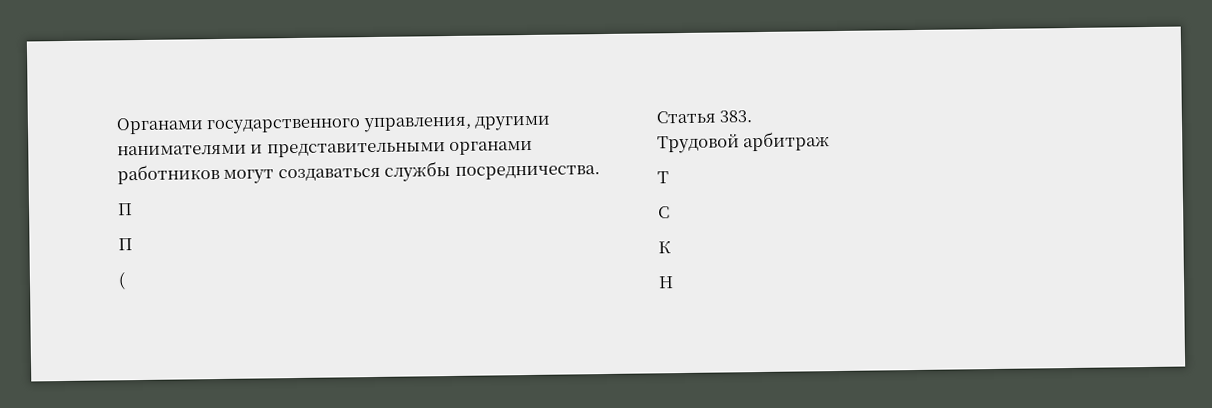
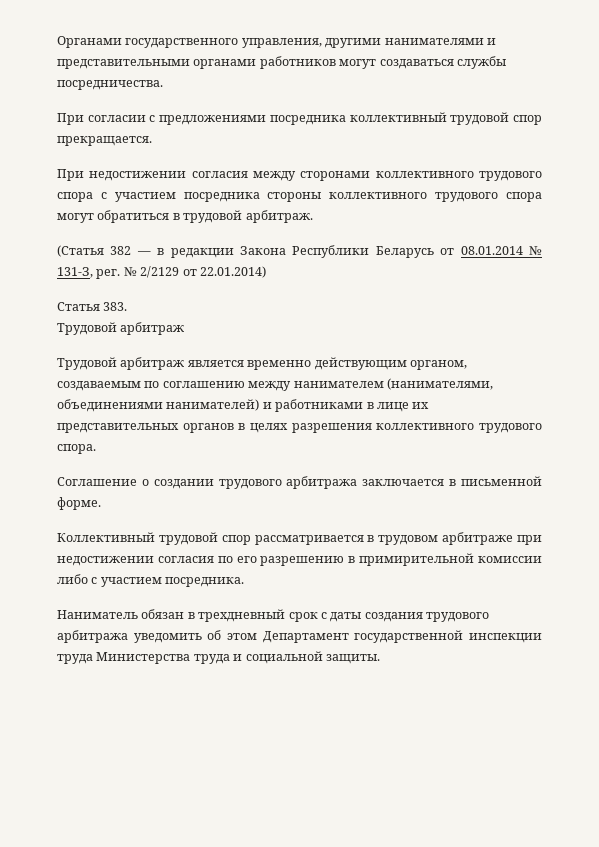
  Органами государственного управления, другими нанимателями и представительными органами работников могут создаваться службы посредничества.
- П
- П
- (
+ При согласии с предложениями посредника коллективный трудовой спор прекращается.
+ При недостижении согласия между сторонами коллективного трудового спора с участием посредника стороны коллективного трудового спора могут обратиться в трудовой арбитраж.
+ (Статья 382 — в редакции Закона Республики Беларусь от 08.01.2014 № 131-З, рег. № 2/2129 от 22.01.2014)
  Статья 383.
  Трудовой арбитраж
- Т
- С
- К
- Н
+ Трудовой арбитраж является временно действующим органом, создаваемым по соглашению между нанимателем (нанимателями, объединениями нанимателей) и работниками в лице их представительных органов в целях разрешения коллективного трудового спора.
+ Соглашение о создании трудового арбитража заключается в письменной форме.
+ Коллективный трудовой спор рассматривается в трудовом арбитраже при недостижении согласия по его разрешению в примирительной комиссии либо с участием посредника.
+ Наниматель обязан в трехдневный срок с даты создания трудового арбитража уведомить об этом Департамент государственной инспекции труда Министерства труда и социальной защиты.

